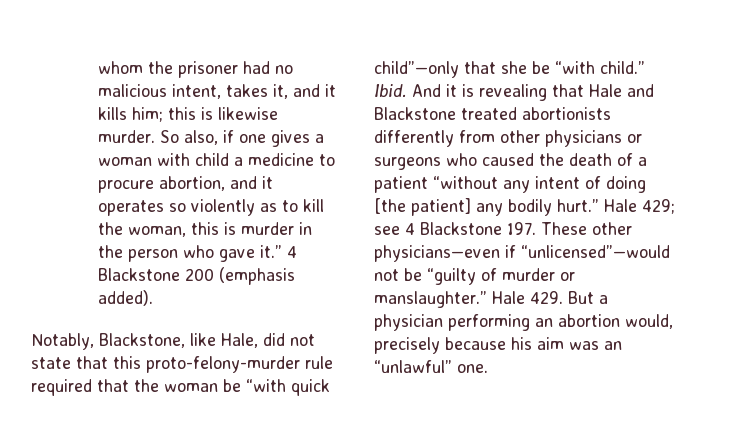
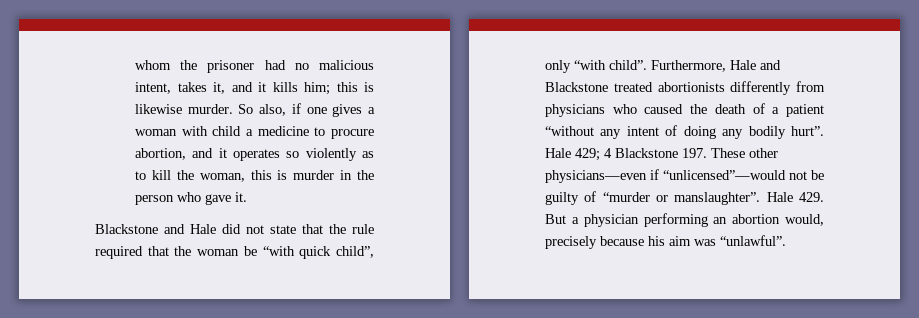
- So also, if one gives a woman with child a medicine to procure abortion, and it operates so violently as to kill the woman, this is murder in the person who gave it.” 4 Blackstone 200 (emphasis added).
- Notably, Blackstone, like Hale, did not state that this proto-felony-murder rule required that the woman be “with quick child”—only that she be “with child.” Ibid. And it is revealing that Hale and Blackstone treated abortionists differently from other physicians or surgeons who caused the death of a patient “without any intent of doing [the patient] any bodily hurt.”
+ So also, if one gives a woman with child a medicine to procure abortion, and it operates so violently as to kill the woman, this is murder in the person who gave it.
+ Blackstone and Hale did not state that the rule required that the woman be “with quick child”, only “with child”. Furthermore, Hale and Blackstone treated abortionists differently from physicians who caused the death of a patient “without any intent of doing any bodily hurt”.
- Hale 429; see 4 Blackstone 197. These other physicians—even if “unlicensed”—would not be “guilty of murder or manslaughter.”
+ Hale 429; 4 Blackstone 197. These other physicians—even if “unlicensed”—would not be guilty of “murder or manslaughter”.
- Hale 429. But a physician performing an abortion would, precisely because his aim was an “unlawful” one.
+ Hale 429. But a physician performing an abortion would, precisely because his aim was “unlawful”.

